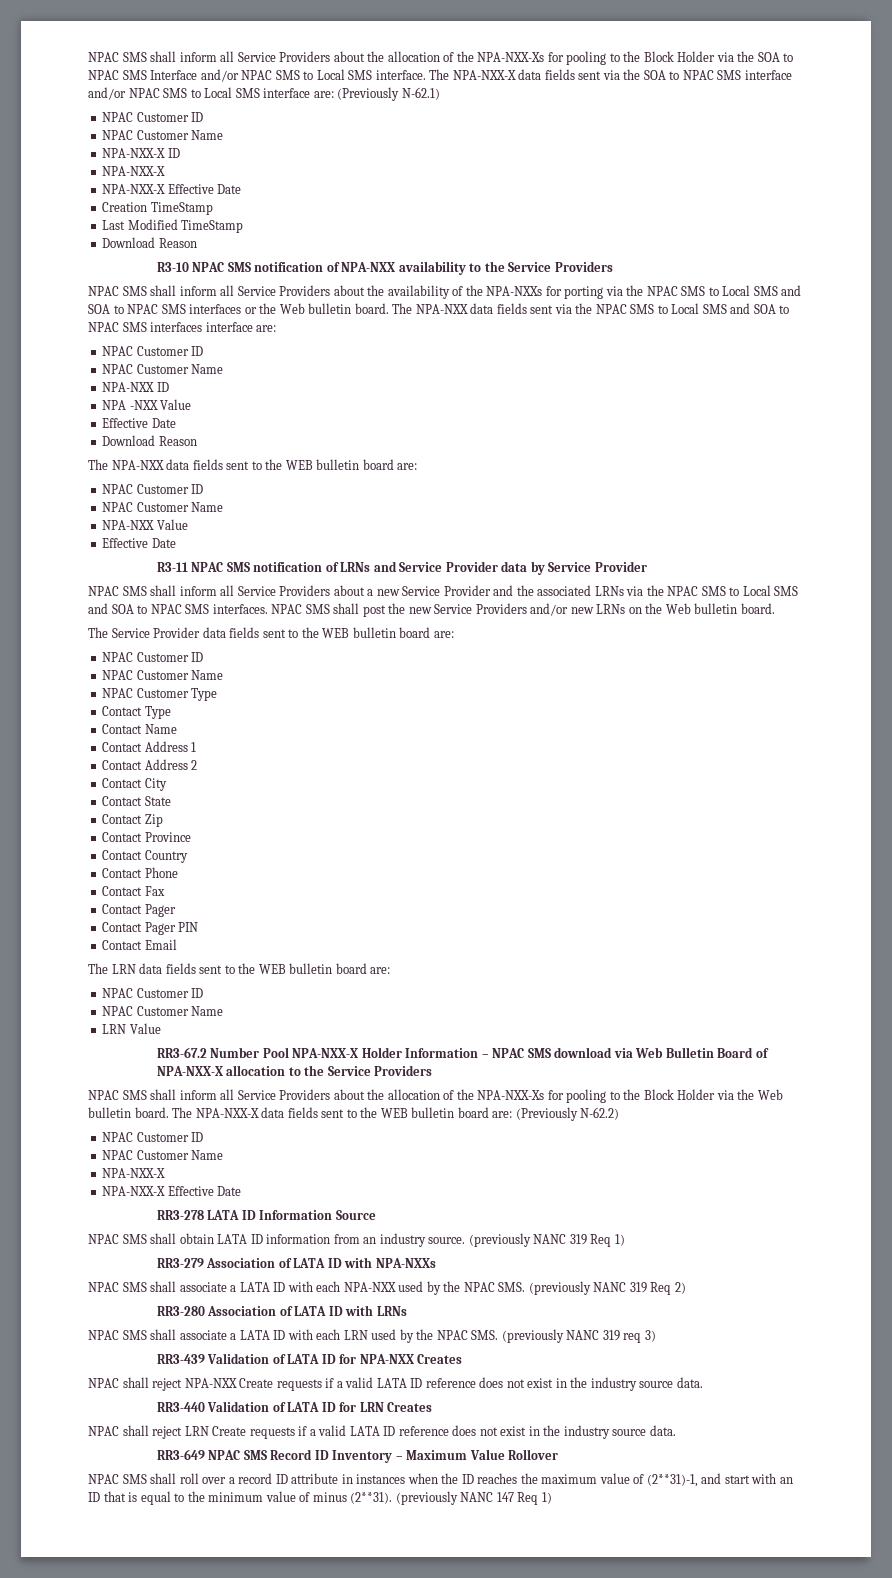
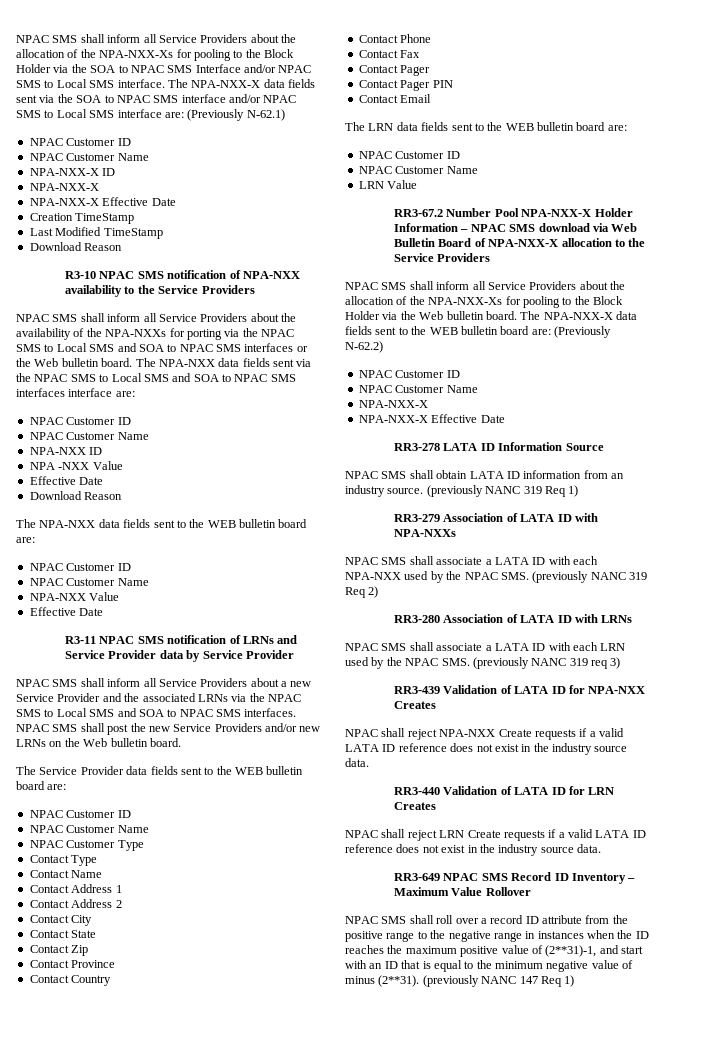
- NPAC SMS shall roll over a record ID attribute in instances when the ID reaches the maximum value of (2**31)-1, and start with an ID that is equal to the minimum value of minus (2**31).
+ NPAC SMS shall roll over a record ID attribute from the positive range to the negative range in instances when the ID reaches the maximum positive value of (2**31)-1, and start with an ID that is equal to the minimum negative value of minus (2**31).

